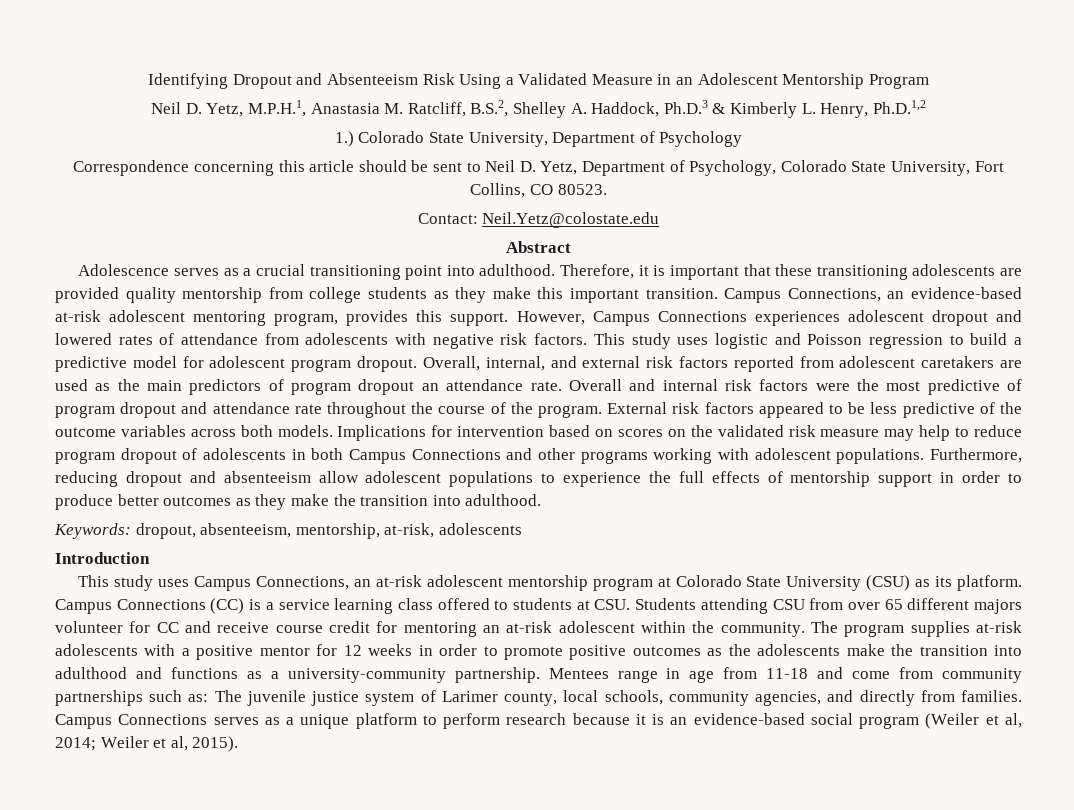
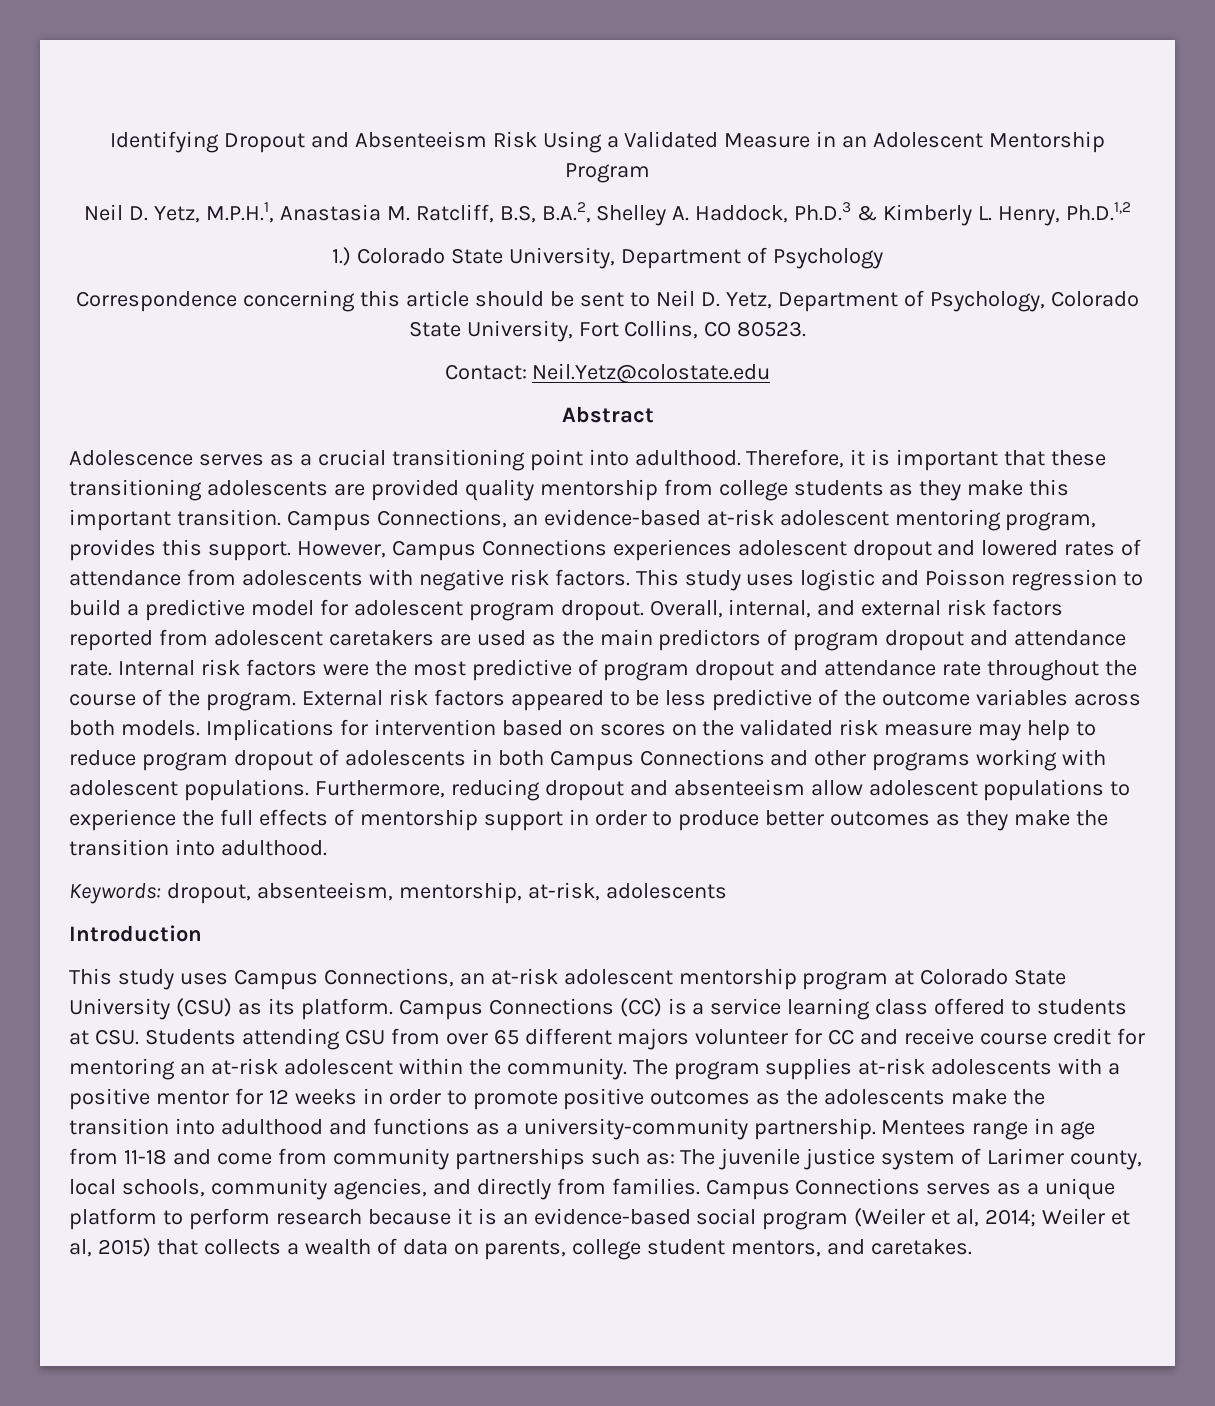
- Neil D. Yetz, M.P.H.1, Anastasia M. Ratcliff, B.S.2, Shelley A. Haddock, Ph.D.3 & Kimberly L. Henry, Ph.D.1,2
+ Neil D. Yetz, M.P.H.1, Anastasia M. Ratcliff, B.S, B.A.2, Shelley A. Haddock, Ph.D.3 & Kimberly L. Henry, Ph.D.1,2
- Overall, internal, and external risk factors reported from adolescent caretakers are used as the main predictors of program dropout an attendance rate.
+ Overall, internal, and external risk factors reported from adolescent caretakers are used as the main predictors of program dropout and attendance rate.
- Overall and internal risk factors were the most predictive of program dropout and attendance rate throughout the course of the program.
+ Internal risk factors were the most predictive of program dropout and attendance rate throughout the course of the program.
- Campus Connections serves as a unique platform to perform research because it is an evidence-based social program (Weiler et al, 2014; Weiler et al, 2015).
+ Campus Connections serves as a unique platform to perform research because it is an evidence-based social program (Weiler et al, 2014; Weiler et al, 2015) that collects a wealth of data on parents, college student mentors, and caretakes.

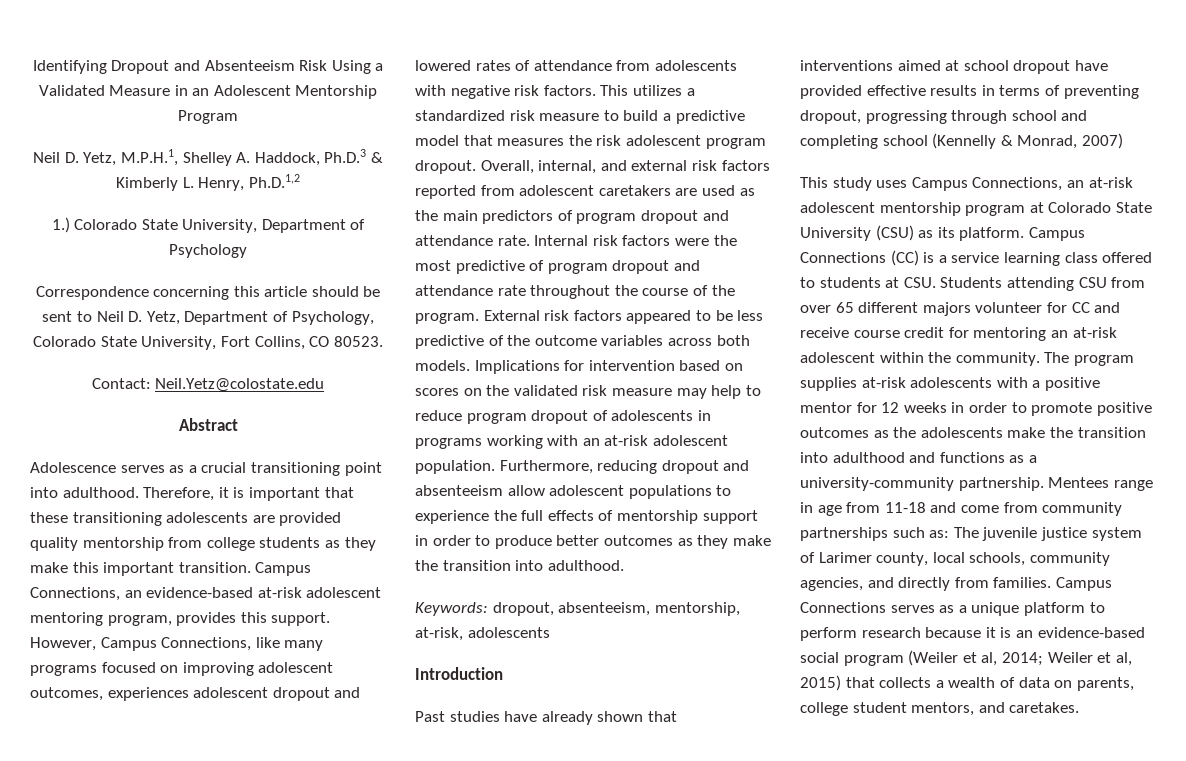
- Neil D. Yetz, M.P.H.1, Anastasia M. Ratcliff, B.S, B.A.2, Shelley A. Haddock, Ph.D.3 & Kimberly L. Henry, Ph.D.1,2
+ Neil D. Yetz, M.P.H.1, Shelley A. Haddock, Ph.D.3 & Kimberly L. Henry, Ph.D.1,2
- However, Campus Connections experiences adolescent dropout and lowered rates of attendance from adolescents with negative risk factors.
+ However, Campus Connections, like many programs focused on improving adolescent outcomes, experiences adolescent dropout and lowered rates of attendance from adolescents with negative risk factors.
- This study uses logistic and Poisson regression to build a predictive model for adolescent program dropout.
+ This utilizes a standardized risk measure to build a predictive model that measures the risk adolescent program dropout.
- Implications for intervention based on scores on the validated risk measure may help to reduce program dropout of adolescents in both Campus Connections and other programs working with adolescent populations.
+ Implications for intervention based on scores on the validated risk measure may help to reduce program dropout of adolescents in programs working with an at-risk adolescent population.
+ Past studies have already shown that interventions aimed at school dropout have provided effective results in terms of preventing dropout, progressing through school and completing school (Kennelly & Monrad, 2007)

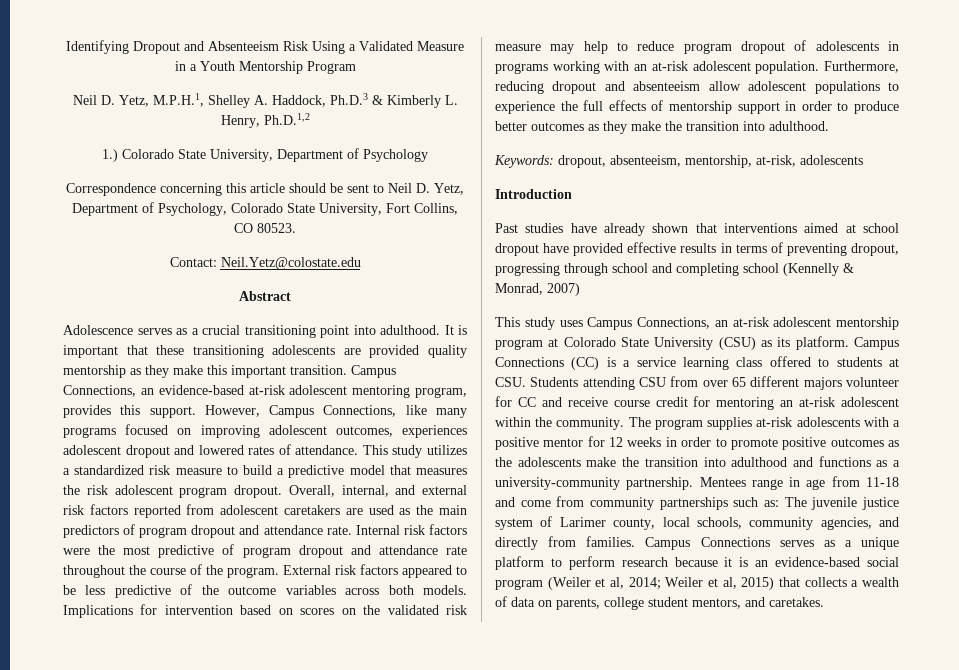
- Identifying Dropout and Absenteeism Risk Using a Validated Measure in an Adolescent Mentorship Program
+ Identifying Dropout and Absenteeism Risk Using a Validated Measure in a Youth Mentorship Program
- Therefore, it is important that these transitioning adolescents are provided quality mentorship from college students as they make this important transition.
+ It is important that these transitioning adolescents are provided quality mentorship as they make this important transition.
- However, Campus Connections, like many programs focused on improving adolescent outcomes, experiences adolescent dropout and lowered rates of attendance from adolescents with negative risk factors. This utilizes a standardized risk measure to build a predictive model that measures the risk adolescent program dropout.
+ However, Campus Connections, like many programs focused on improving adolescent outcomes, experiences adolescent dropout and lowered rates of attendance. This study utilizes a standardized risk measure to build a predictive model that measures the risk adolescent program dropout.

